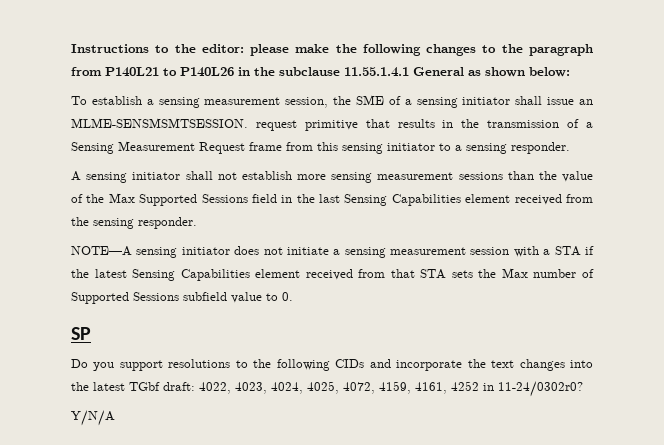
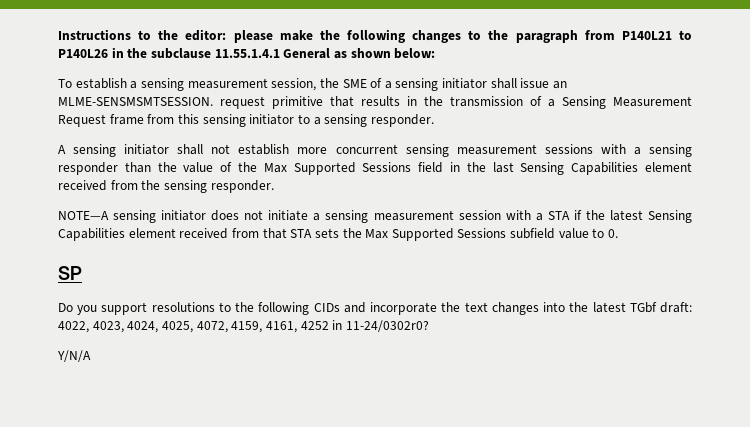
- A sensing initiator shall not establish more sensing measurement sessions than the value of the Max Supported Sessions field in the last Sensing Capabilities element received from the sensing responder.
+ A sensing initiator shall not establish more concurrent sensing measurement sessions with a sensing responder than the value of the Max Supported Sessions field in the last Sensing Capabilities element received from the sensing responder.
- NOTE—A sensing initiator does not initiate a sensing measurement session with a STA if the latest Sensing Capabilities element received from that STA sets the Max number of Supported Sessions subfield value to 0.
+ NOTE—A sensing initiator does not initiate a sensing measurement session with a STA if the latest Sensing Capabilities element received from that STA sets the Max Supported Sessions subfield value to 0.

